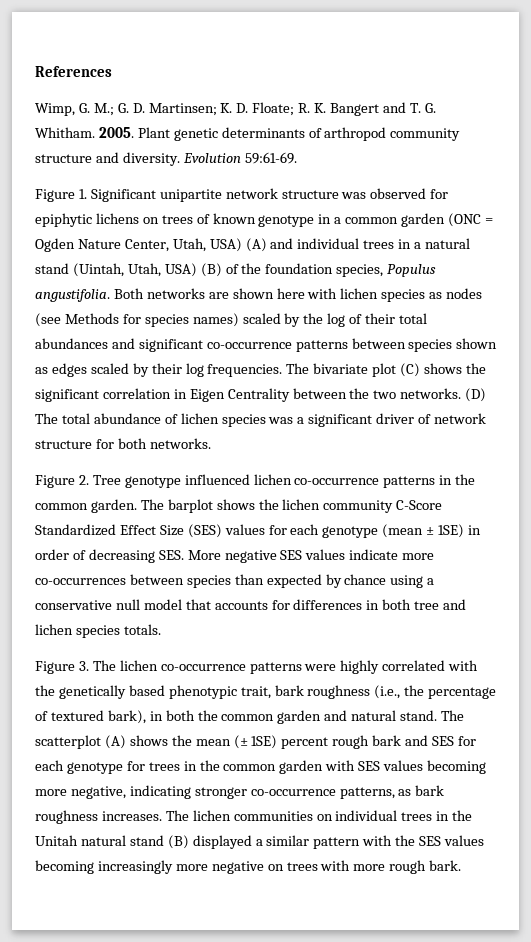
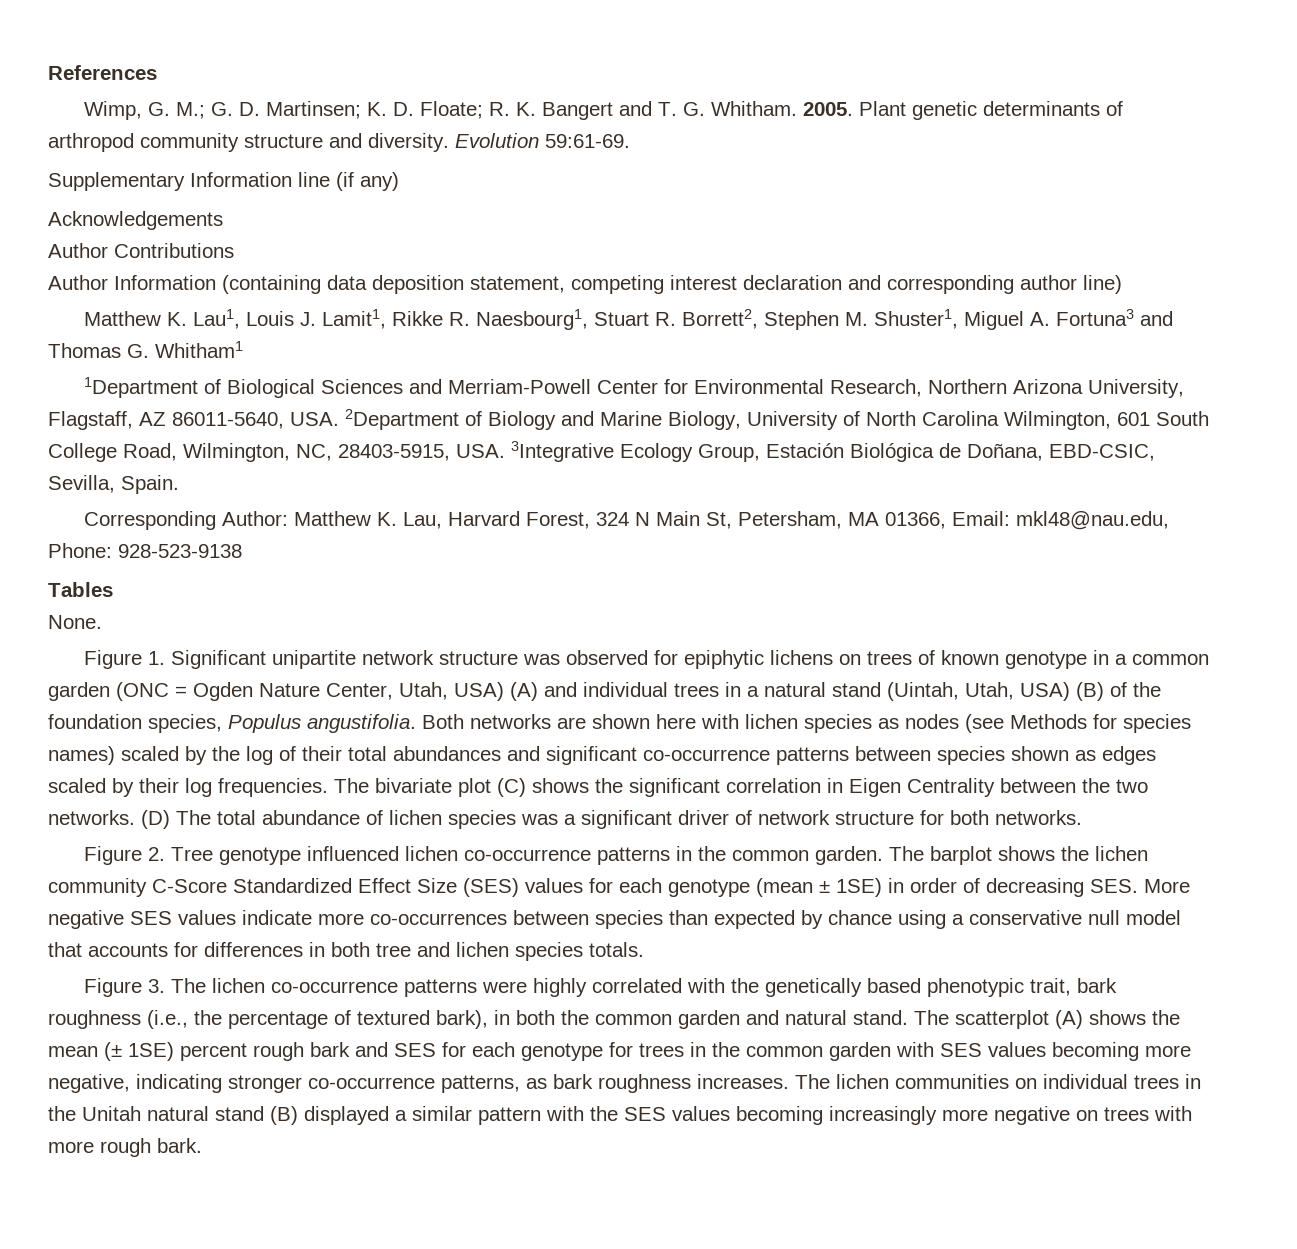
+ Supplementary Information line (if any)
+ Acknowledgements
+ Author Contributions
+ Author Information (containing data deposition statement, competing interest declaration and corresponding author line)
+ Matthew K. Lau1, Louis J. Lamit1, Rikke R. Naesbourg1, Stuart R. Borrett2, Stephen M. Shuster1, Miguel A. Fortuna3 and Thomas G. Whitham1
+ 1Department of Biological Sciences and Merriam-Powell Center for Environmental Research, Northern Arizona University, Flagstaff, AZ 86011-5640, USA. 2Department of Biology and Marine Biology, University of North Carolina Wilmington, 601 South College Road, Wilmington, NC, 28403-5915, USA. 3Integrative Ecology Group, Estación Biológica de Doñana, EBD-CSIC, Sevilla, Spain.
+ Corresponding Author: Matthew K. Lau, Harvard Forest, 324 N Main St, Petersham, MA 01366, Email: mkl48@nau.edu, Phone: 928-523-9138
+ Tables
+ None.

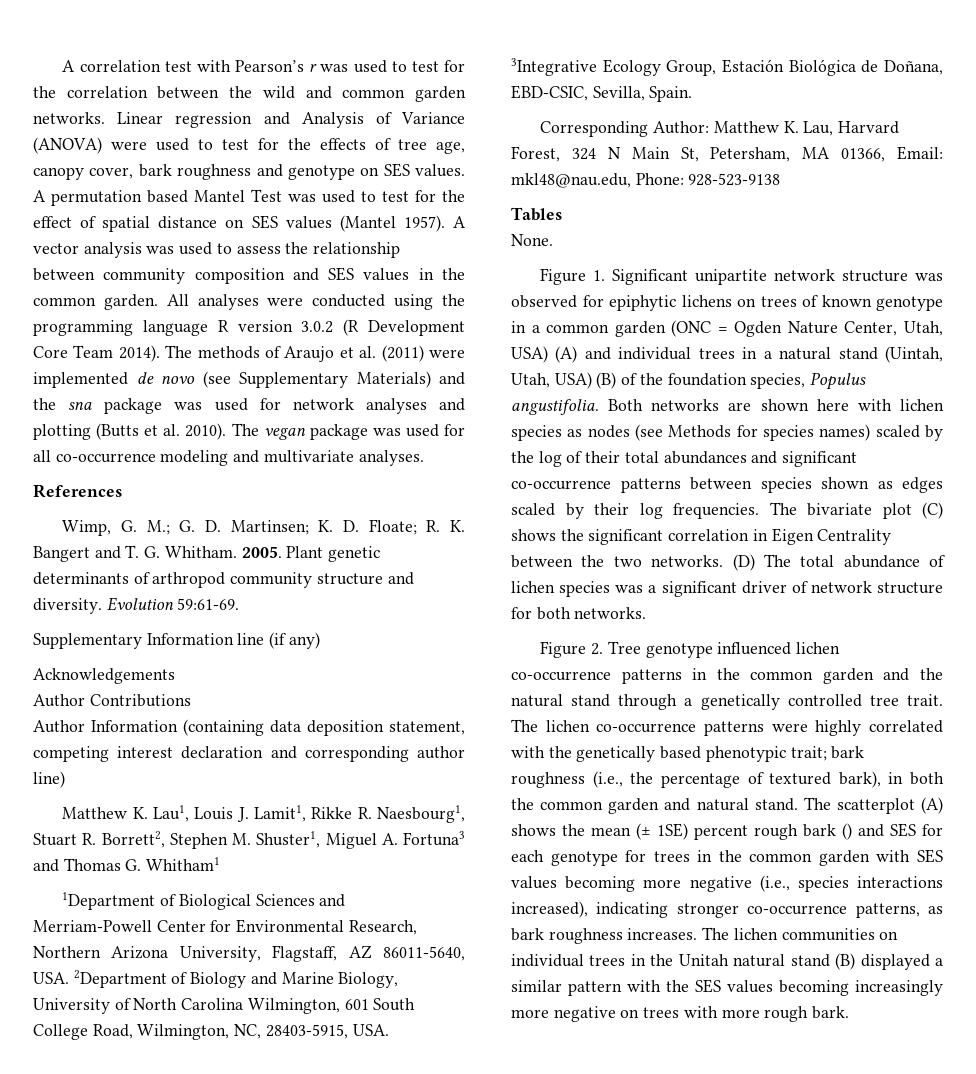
+ A correlation test with Pearson’s r was used to test for the correlation between the wild and common garden networks. Linear regression and Analysis of Variance (ANOVA) were used to test for the effects of tree age, canopy cover, bark roughness and genotype on SES values. A permutation based Mantel Test was used to test for the effect of spatial distance on SES values (Mantel 1957). A vector analysis was used to assess the relationship between community composition and SES values in the common garden. All analyses were conducted using the programming language R version 3.0.2 (R Development Core Team 2014). The methods of Araujo et al. (2011) were implemented de novo (see Supplementary Materials) and the sna package was used for network analyses and plotting (Butts et al. 2010). The vegan package was used for all co-occurrence modeling and multivariate analyses.
- Figure 2. Tree genotype influenced lichen co-occurrence patterns in the common garden. The barplot shows the lichen community C-Score Standardized Effect Size (SES) values for each genotype (mean ± 1SE) in order of decreasing SES. More negative SES values indicate more co-occurrences between species than expected by chance using a conservative null model that accounts for differences in both tree and lichen species totals.
- Figure 3. The lichen co-occurrence patterns were highly correlated with the genetically based phenotypic trait, bark roughness (i.e., the percentage of textured bark), in both the common garden and natural stand.
+ Figure 2. Tree genotype influenced lichen co-occurrence patterns in the common garden and the natural stand through a genetically controlled tree trait. The lichen co-occurrence patterns were highly correlated with the genetically based phenotypic trait; bark roughness (i.e., the percentage of textured bark), in both the common garden and natural stand.
- The scatterplot (A) shows the mean (± 1SE) percent rough bark and SES for each genotype for trees in the common garden with SES values becoming more negative, indicating stronger co-occurrence patterns, as bark roughness increases.
+ The scatterplot (A) shows the mean (± 1SE) percent rough bark () and SES for each genotype for trees in the common garden with SES values becoming more negative (i.e., species interactions increased), indicating stronger co-occurrence patterns, as bark roughness increases.

